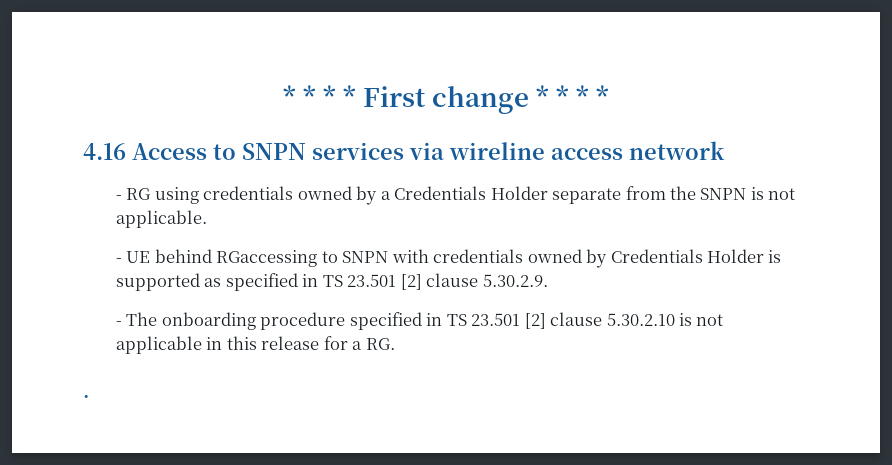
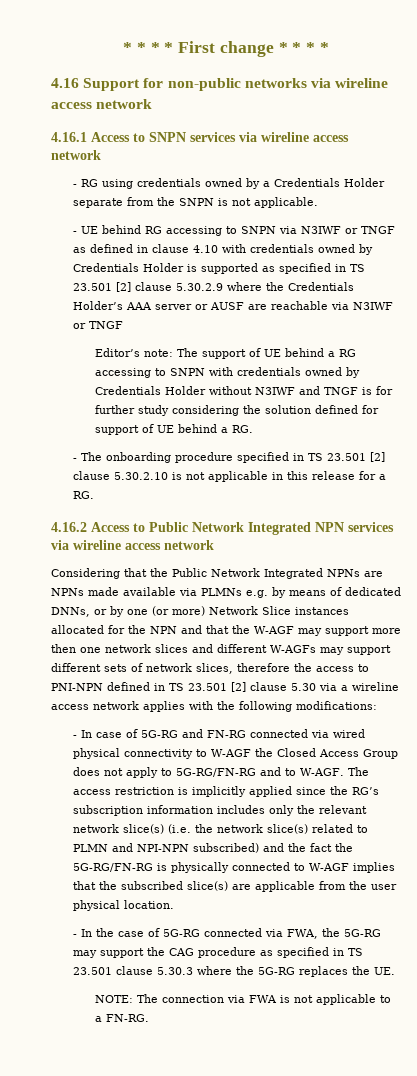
- 4.16 Access to SNPN services via wireline access network
+ 4.16 Support for non-public networks via wireline access network
+ 4.16.1 Access to SNPN services via wireline access network
- - UE behind RGaccessing to SNPN with credentials owned by Credentials Holder is supported as specified in TS 23.501 [2] clause 5.30.2.9.
+ - UE behind RG accessing to SNPN via N3IWF or TNGF as defined in clause 4.10 with credentials owned by Credentials Holder is supported as specified in TS 23.501 [2] clause 5.30.2.9 where the Credentials Holder’s AAA server or AUSF are reachable via N3IWF or TNGF
+ Editor’s note: The support of UE behind a RG accessing to SNPN with credentials owned by Credentials Holder without N3IWF and TNGF is for further study considering the solution defined for support of UE behind a RG.
- .
+ 4.16.2 Access to Public Network Integrated NPN services via wireline access network
+ Considering that the Public Network Integrated NPNs are NPNs made available via PLMNs e.g. by means of dedicated DNNs, or by one (or more) Network Slice instances allocated for the NPN and that the W-AGF may support more then one network slices and different W-AGFs may support different sets of network slices, therefore the access to PNI-NPN defined in TS 23.501 [2] clause 5.30 via a wireline access network applies with the following modifications:
+ - In case of 5G-RG and FN-RG connected via wired physical connectivity to W-AGF the Closed Access Group does not apply to 5G-RG/FN-RG and to W-AGF. The access restriction is implicitly applied since the RG’s subscription information includes only the relevant network slice(s) (i.e. the network slice(s) related to PLMN and NPI-NPN subscribed) and the fact the 5G-RG/FN-RG is physically connected to W-AGF implies that the subscribed slice(s) are applicable from the user physical location.
+ - In the case of 5G-RG connected via FWA, the 5G-RG may support the CAG procedure as specified in TS 23.501 clause 5.30.3 where the 5G-RG replaces the UE.
+ NOTE: The connection via FWA is not applicable to a FN-RG.

